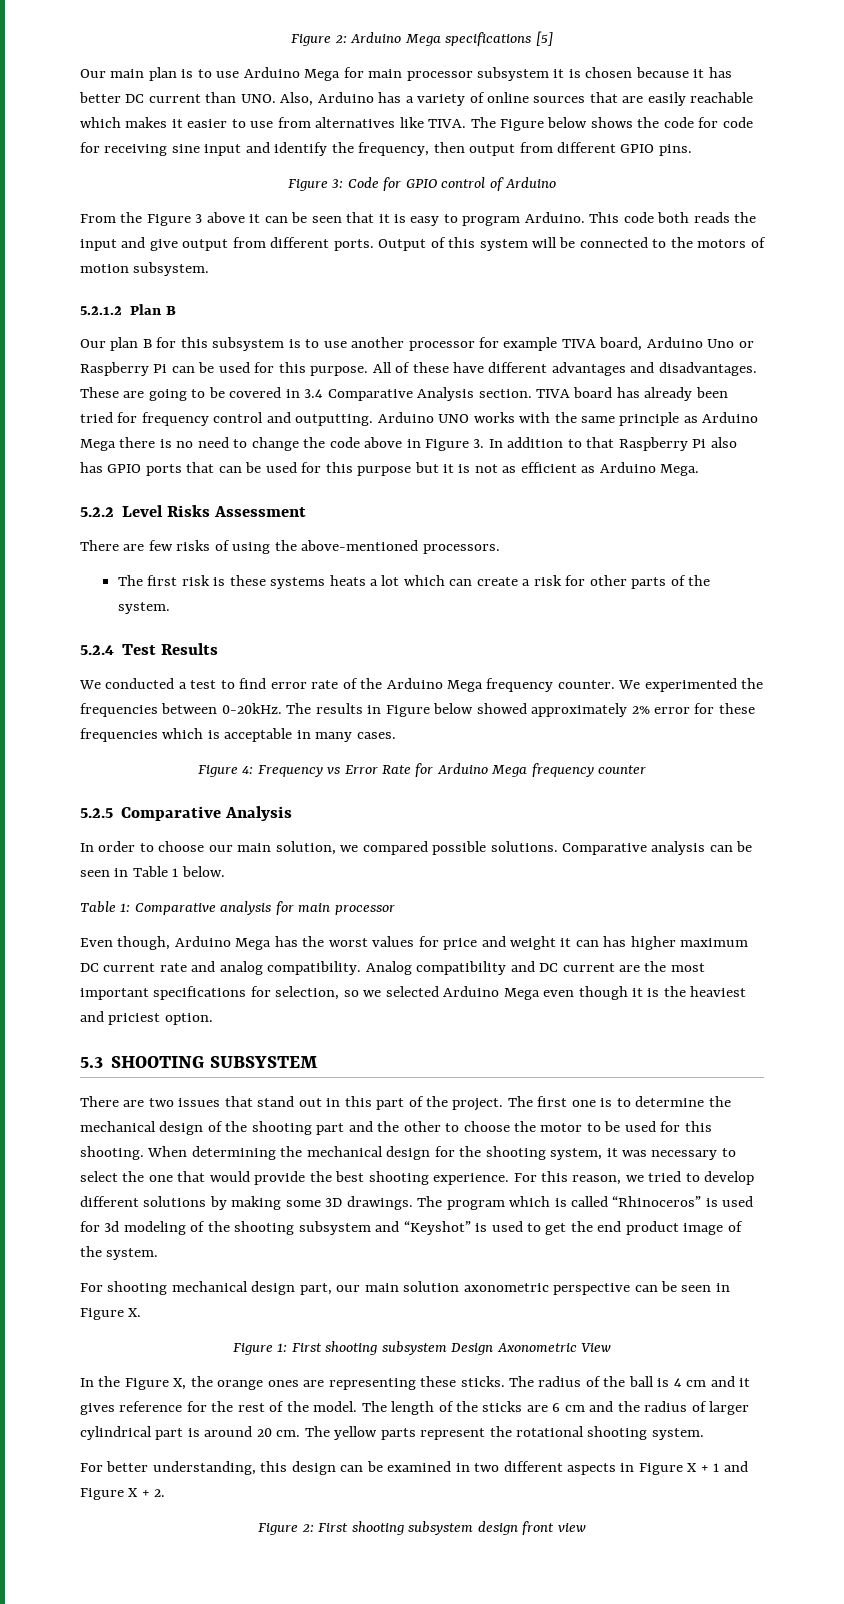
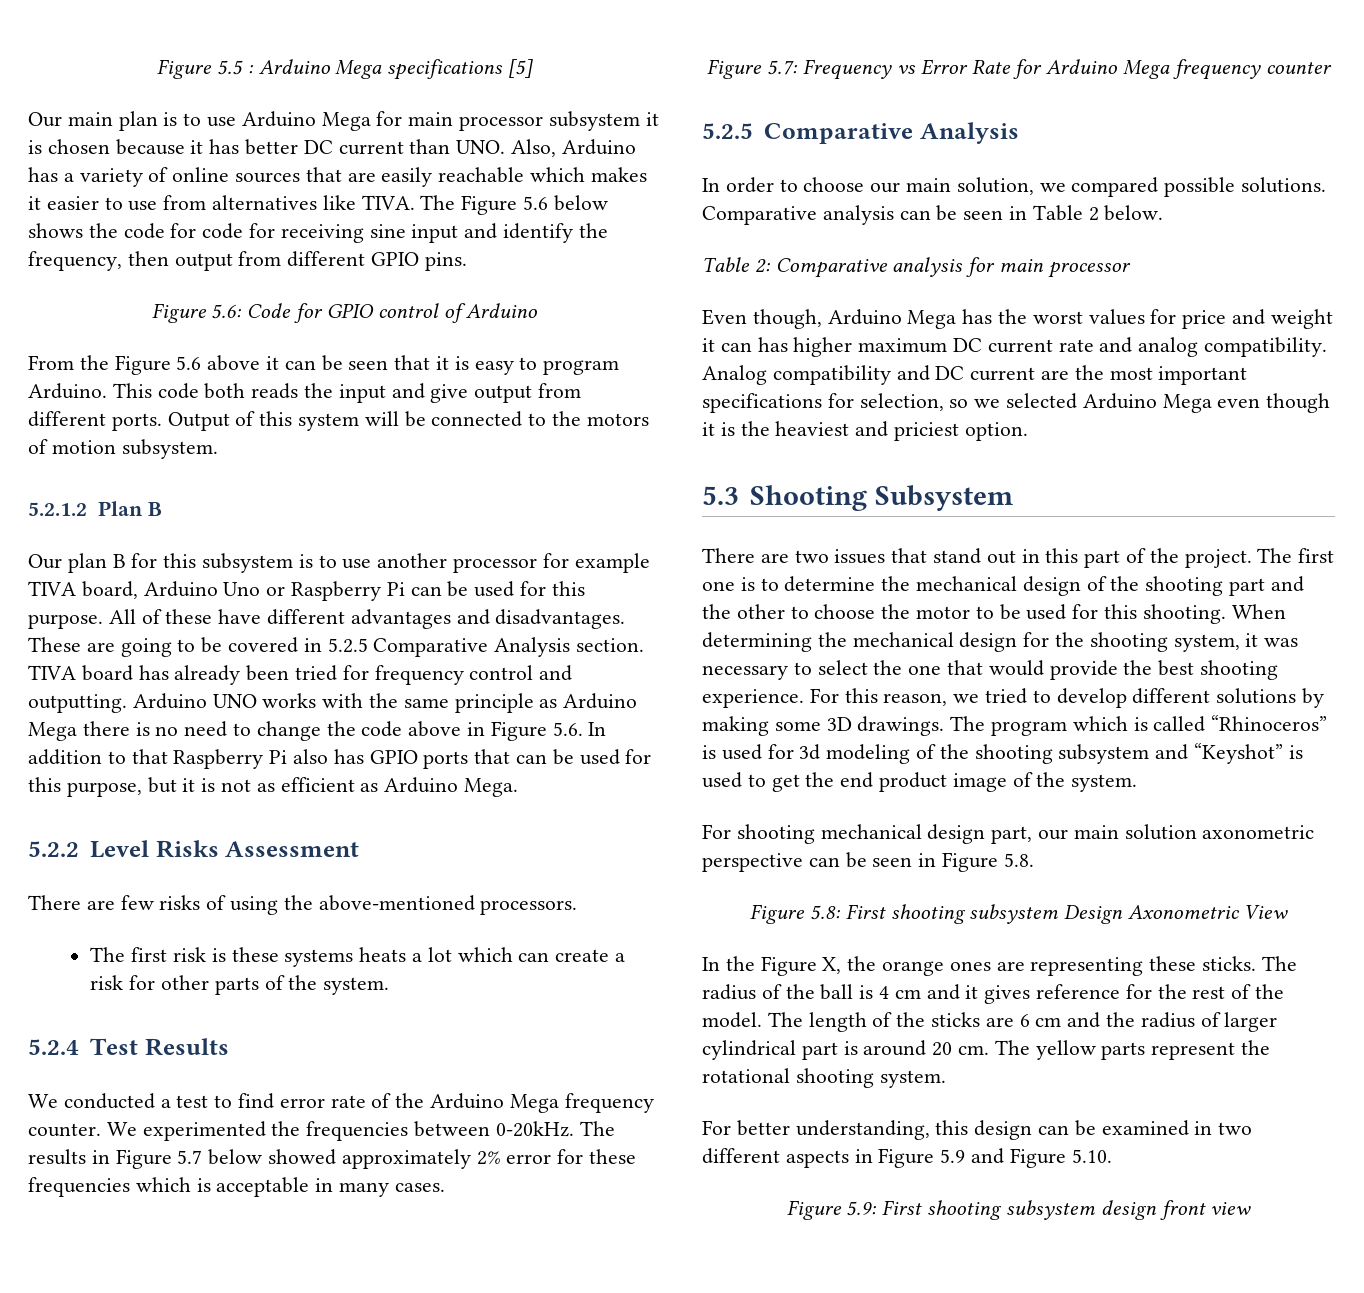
- Figure 2: Arduino Mega specifications [5]
+ Figure 5.5 : Arduino Mega specifications [5]
- The Figure below shows the code for code for receiving sine input and identify the frequency, then output from different GPIO pins.
+ The Figure 5.6 below shows the code for code for receiving sine input and identify the frequency, then output from different GPIO pins.
- Figure 3: Code for GPIO control of Arduino
+ Figure 5.6: Code for GPIO control of Arduino
- From the Figure 3 above it can be seen that it is easy to program Arduino.
+ From the Figure 5.6 above it can be seen that it is easy to program Arduino.
- These are going to be covered in 3.4 Comparative Analysis section.
+ These are going to be covered in 5.2.5 Comparative Analysis section.
- Arduino UNO works with the same principle as Arduino Mega there is no need to change the code above in Figure 3. In addition to that Raspberry Pi also has GPIO ports that can be used for this purpose but it is not as efficient as Arduino Mega.
+ Arduino UNO works with the same principle as Arduino Mega there is no need to change the code above in Figure 5.6. In addition to that Raspberry Pi also has GPIO ports that can be used for this purpose, but it is not as efficient as Arduino Mega.
- The results in Figure below showed approximately 2% error for these frequencies which is acceptable in many cases.
+ The results in Figure 5.7 below showed approximately 2% error for these frequencies which is acceptable in many cases.
- Figure 4: Frequency vs Error Rate for Arduino Mega frequency counter
+ Figure 5.7: Frequency vs Error Rate for Arduino Mega frequency counter
- Comparative analysis can be seen in Table 1 below.
+ Comparative analysis can be seen in Table 2 below.
- Table 1: Comparative analysis for main processor
+ Table 2: Comparative analysis for main processor
- 5.3 SHOOTING SUBSYSTEM
+ 5.3 Shooting Subsystem
- For shooting mechanical design part, our main solution axonometric perspective can be seen in Figure X.
- Figure 1: First shooting subsystem Design Axonometric View
+ For shooting mechanical design part, our main solution axonometric perspective can be seen in Figure 5.8.
+ Figure 5.8: First shooting subsystem Design Axonometric View
- For better understanding, this design can be examined in two different aspects in Figure X + 1 and Figure X + 2.
- Figure 2: First shooting subsystem design front view
+ For better understanding, this design can be examined in two different aspects in Figure 5.9 and Figure 5.10.
+ Figure 5.9: First shooting subsystem design front view

